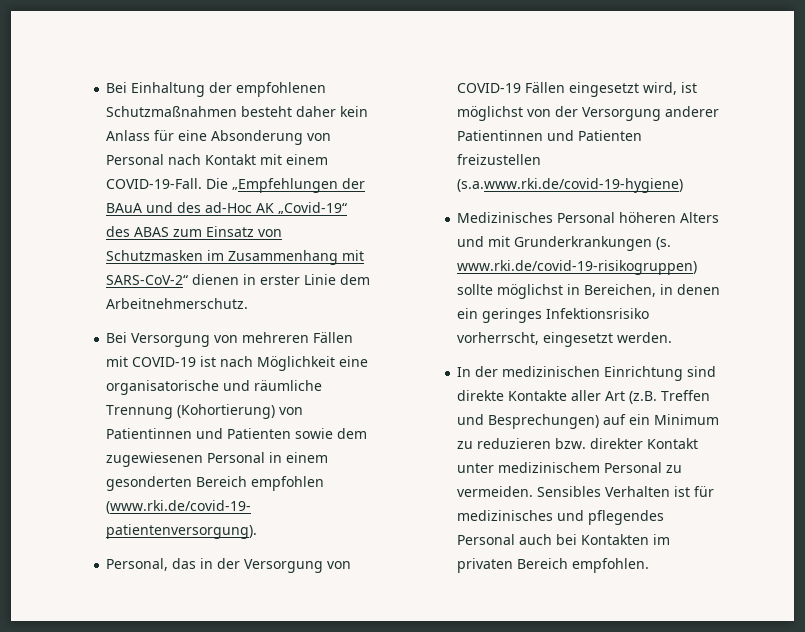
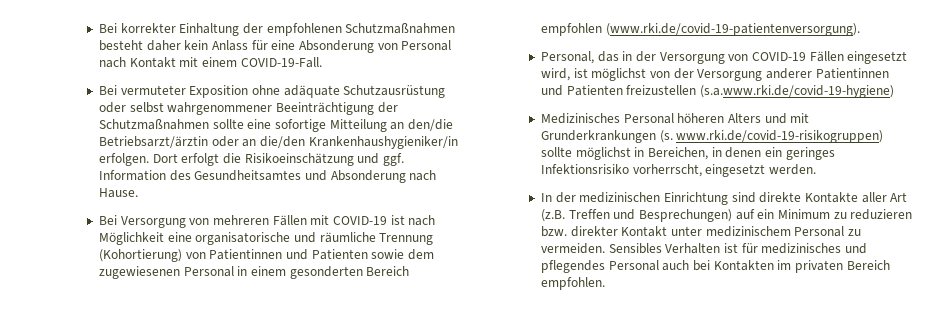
- Bei Einhaltung der empfohlenen Schutzmaßnahmen besteht daher kein Anlass für eine Absonderung von Personal nach Kontakt mit einem COVID-19-Fall. Die „Empfehlungen der BAuA und des ad-Hoc AK „Covid-19“ des ABAS zum Einsatz von Schutzmasken im Zusammenhang mit SARS-CoV-2“ dienen in erster Linie dem Arbeitnehmerschutz.
+ Bei korrekter Einhaltung der empfohlenen Schutzmaßnahmen besteht daher kein Anlass für eine Absonderung von Personal nach Kontakt mit einem COVID-19-Fall.
+ Bei vermuteter Exposition ohne adäquate Schutzausrüstung oder selbst wahrgenommener Beeinträchtigung der Schutzmaßnahmen sollte eine sofortige Mitteilung an den/die Betriebsarzt/ärztin oder an die/den Krankenhaushygieniker/in erfolgen. Dort erfolgt die Risikoeinschätzung und ggf. Information des Gesundheitsamtes und Absonderung nach Hause.

